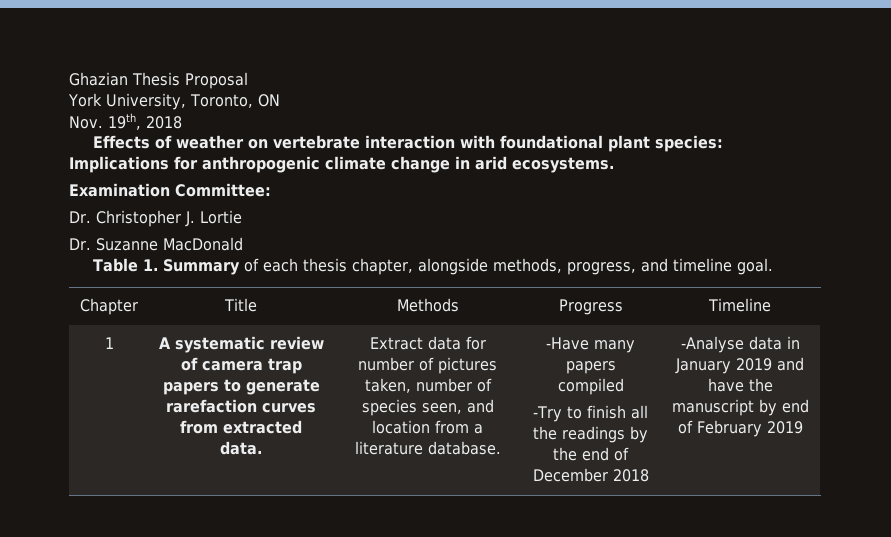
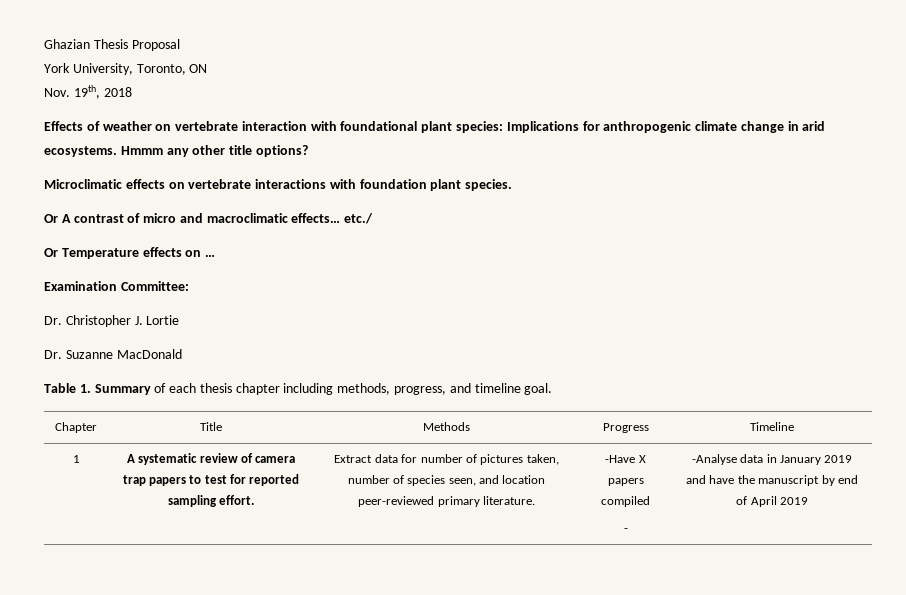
+ Hmmm any other title options?
+ Microclimatic effects on vertebrate interactions with foundation plant species.
+ Or A contrast of micro and macroclimatic effects… etc./
+ Or Temperature effects on …
- Table 1. Summary of each thesis chapter, alongside methods, progress, and timeline goal.
+ Table 1. Summary of each thesis chapter including methods, progress, and timeline goal.
- A systematic review of camera trap papers to generate rarefaction curves from extracted data.
+ A systematic review of camera trap papers to test for reported sampling effort.
- Extract data for number of pictures taken, number of species seen, and location from a literature database.
+ Extract data for number of pictures taken, number of species seen, and location peer-reviewed primary literature.
- -Have many papers compiled
+ -Have X papers compiled
- -Try to finish all the readings by the end of December 2018
+ -
- -Analyse data in January 2019 and have the manuscript by end of February 2019
+ -Analyse data in January 2019 and have the manuscript by end of April 2019

